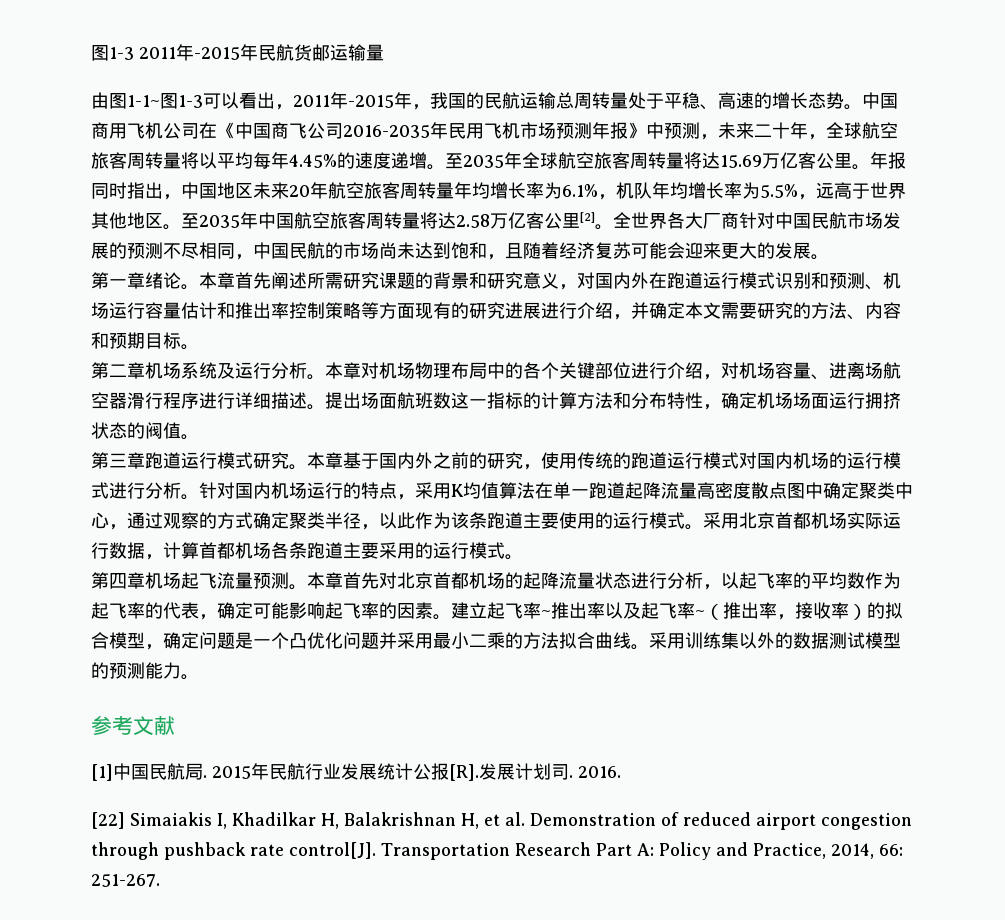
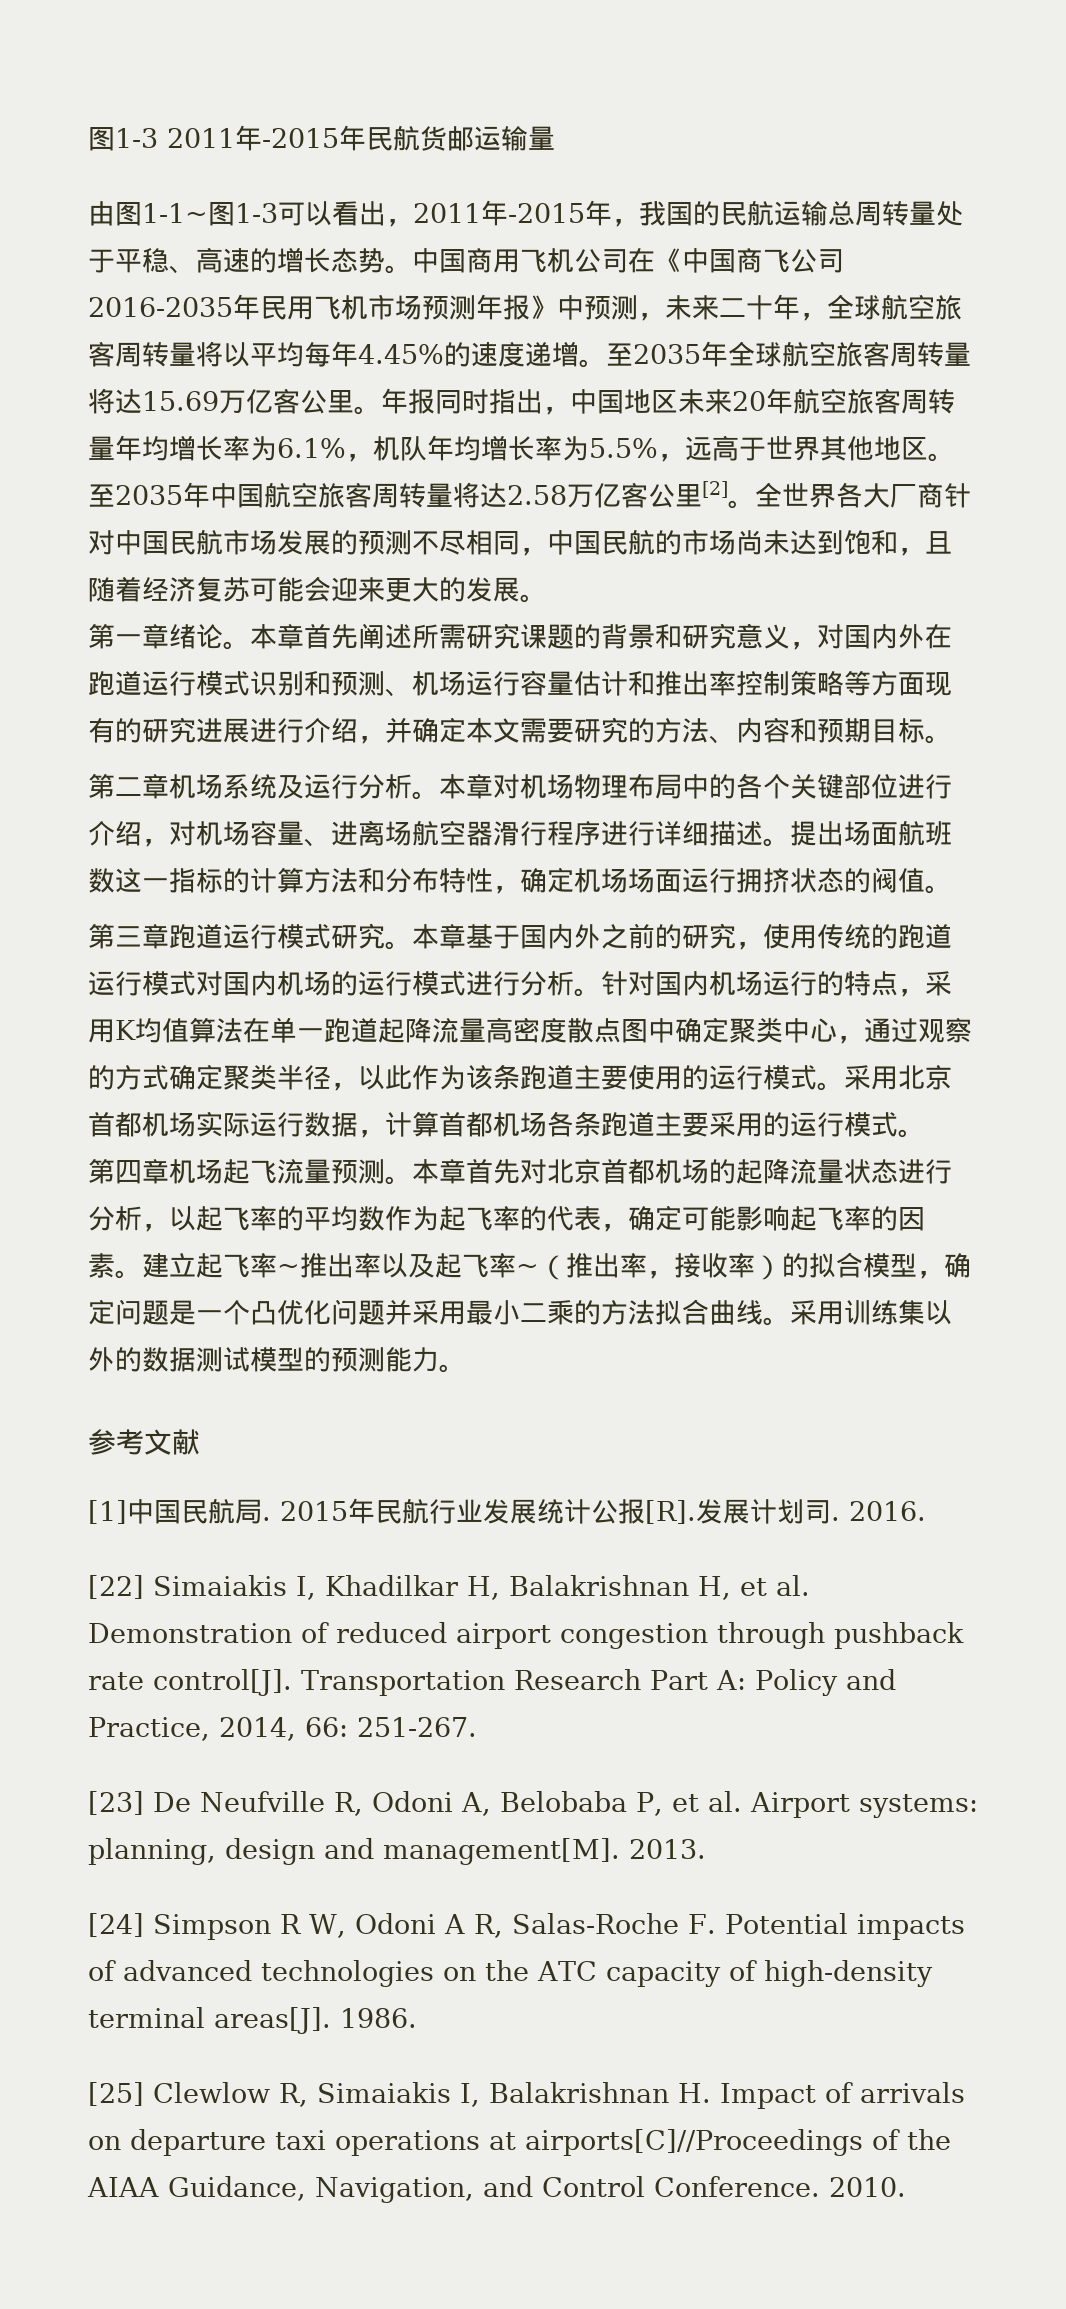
+ [23] De Neufville R, Odoni A, Belobaba P, et al. Airport systems: planning, design and management[M]. 2013.
+ [24] Simpson R W, Odoni A R, Salas-Roche F. Potential impacts of advanced technologies on the ATC capacity of high-density terminal areas[J]. 1986.
+ [25] Clewlow R, Simaiakis I, Balakrishnan H. Impact of arrivals on departure taxi operations at airports[C]//Proceedings of the AIAA Guidance, Navigation, and Control Conference. 2010.

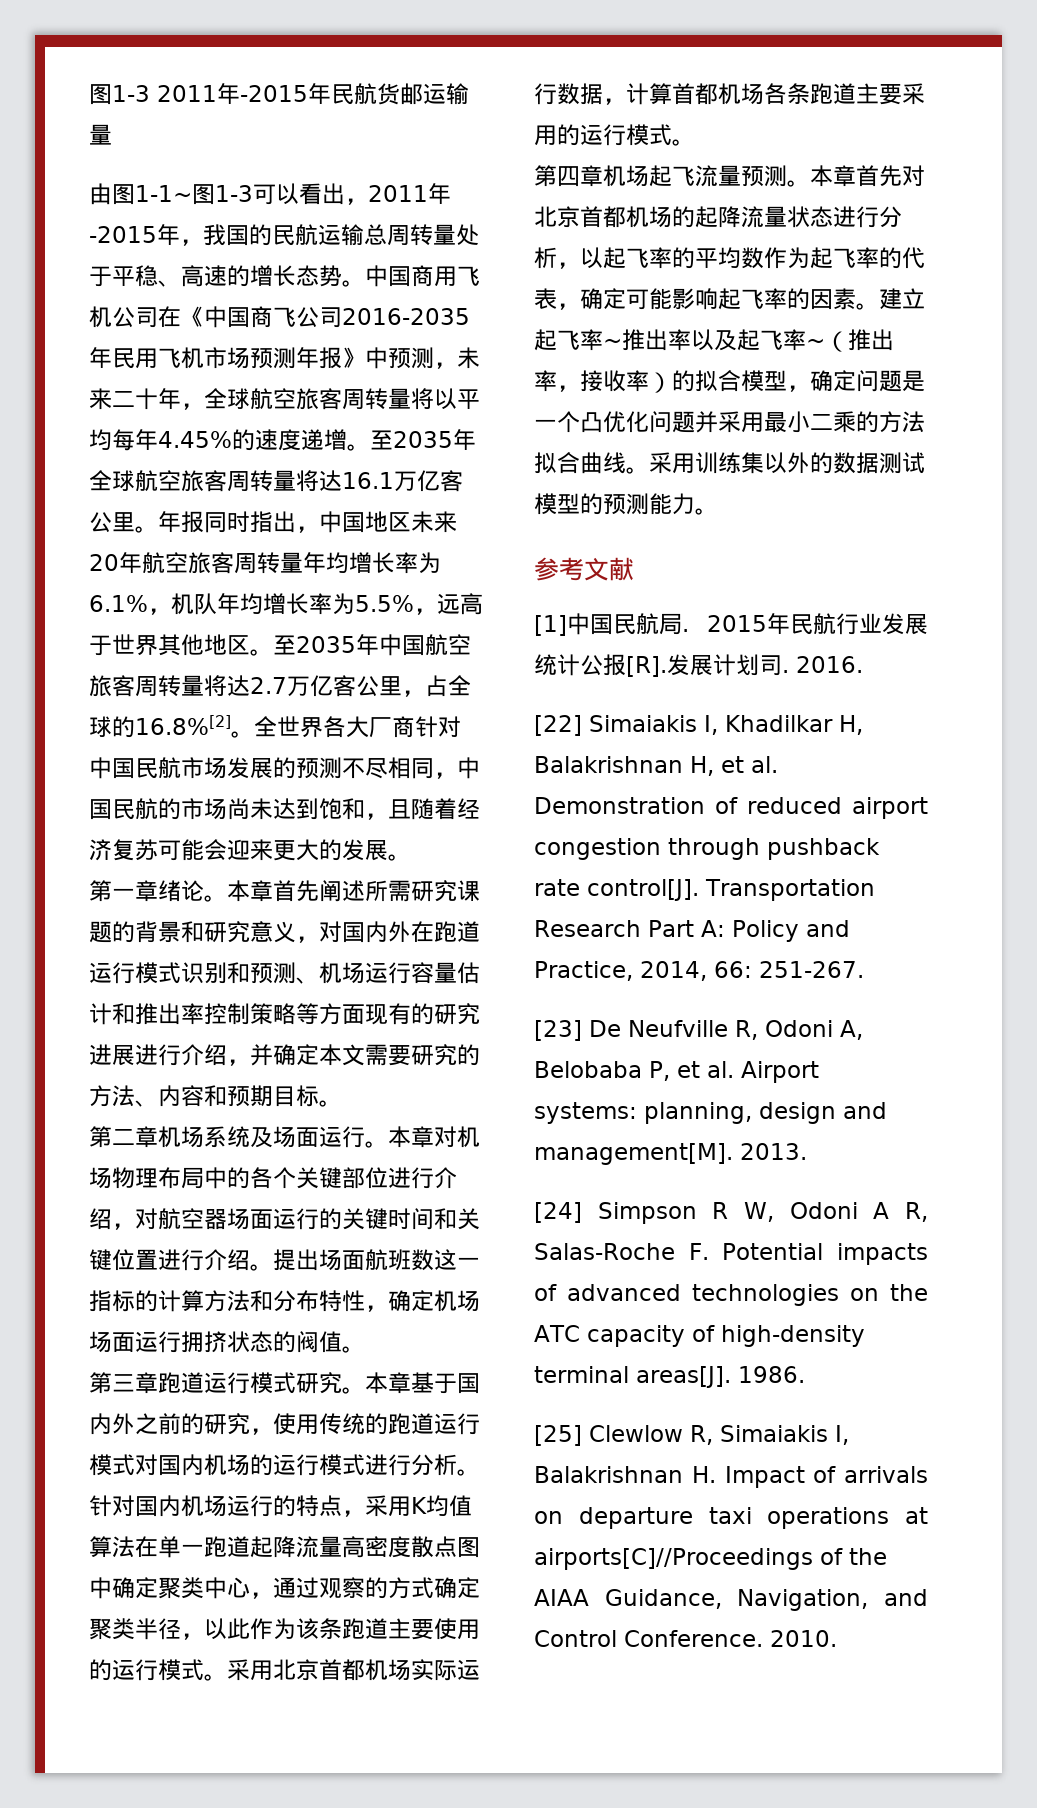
- 至2035年全球航空旅客周转量将达15.69万亿客公里。
+ 至2035年全球航空旅客周转量将达16.1万亿客公里。
- 至2035年中国航空旅客周转量将达2.58万亿客公里[2]。
+ 至2035年中国航空旅客周转量将达2.7万亿客公里，占全球的16.8%[2]。
- 第二章机场系统及运行分析。
+ 第二章机场系统及场面运行。
- 本章对机场物理布局中的各个关键部位进行介绍，对机场容量、进离场航空器滑行程序进行详细描述。
+ 本章对机场物理布局中的各个关键部位进行介绍，对航空器场面运行的关键时间和关键位置进行介绍。

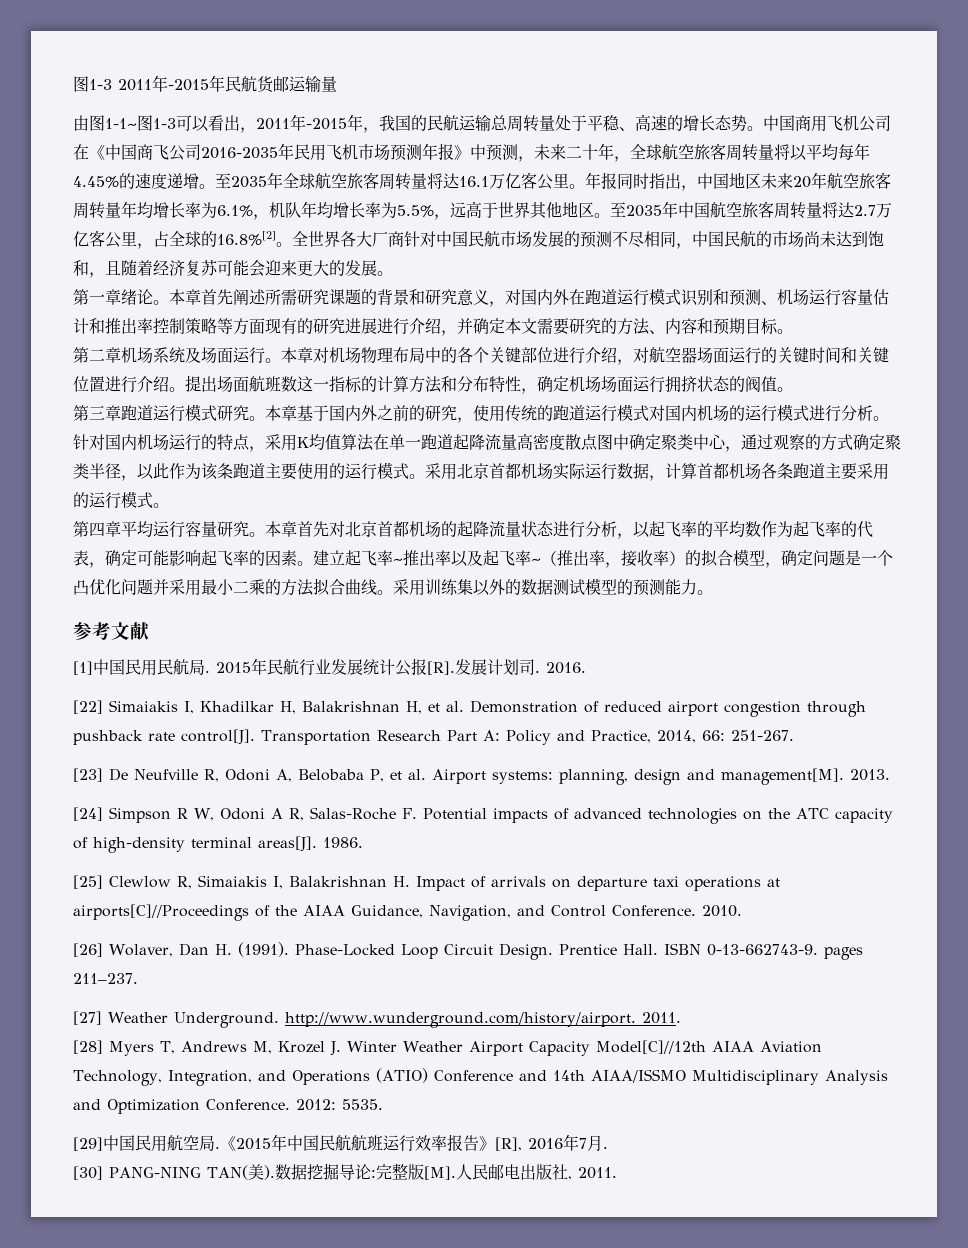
- 第四章机场起飞流量预测。
+ 第四章平均运行容量研究。
- [1]中国民航局.
+ [1]中国民用民航局.
+ [26] Wolaver, Dan H. (1991). Phase-Locked Loop Circuit Design. Prentice Hall. ISBN 0-13-662743-9. pages 211–237.
+ [27] Weather Underground. http://www.wunderground.com/history/airport. 2011.
+ [28] Myers T, Andrews M, Krozel J. Winter Weather Airport Capacity Model[C]//12th AIAA Aviation Technology, Integration, and Operations (ATIO) Conference and 14th AIAA/ISSMO Multidisciplinary Analysis and Optimization Conference. 2012: 5535.
+ [29]中国民用航空局.《2015年中国民航航班运行效率报告》[R], 2016年7月.
+ [30] PANG-NING TAN(美).数据挖掘导论:完整版[M].人民邮电出版社, 2011.

